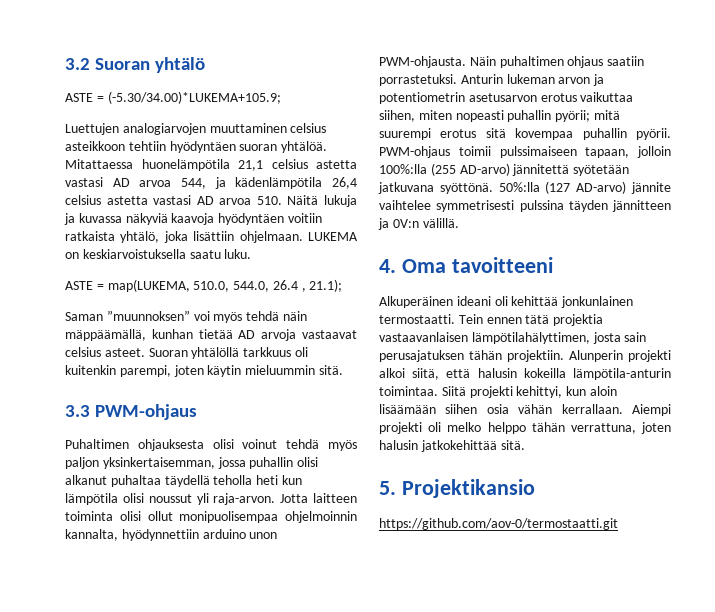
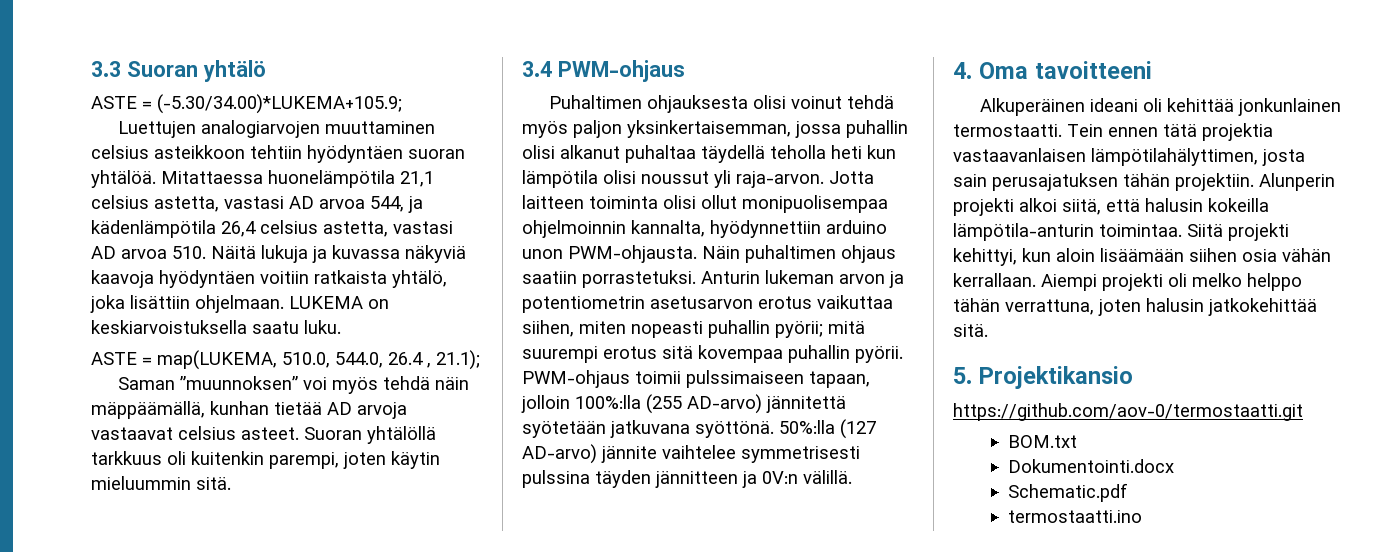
- 3.2 Suoran yhtälö
+ 3.3 Suoran yhtälö
- Mitattaessa huonelämpötila 21,1 celsius astetta vastasi AD arvoa 544, ja kädenlämpötila 26,4 celsius astetta vastasi AD arvoa 510. Näitä lukuja ja kuvassa näkyviä kaavoja hyödyntäen voitiin ratkaista yhtälö, joka lisättiin ohjelmaan.
+ Mitattaessa huonelämpötila 21,1 celsius astetta, vastasi AD arvoa 544, ja kädenlämpötila 26,4 celsius astetta, vastasi AD arvoa 510. Näitä lukuja ja kuvassa näkyviä kaavoja hyödyntäen voitiin ratkaista yhtälö, joka lisättiin ohjelmaan.
- 3.3 PWM-ohjaus
+ 3.4 PWM-ohjaus
+ BOM.txt
+ Dokumentointi.docx
+ Schematic.pdf
+ termostaatti.ino

